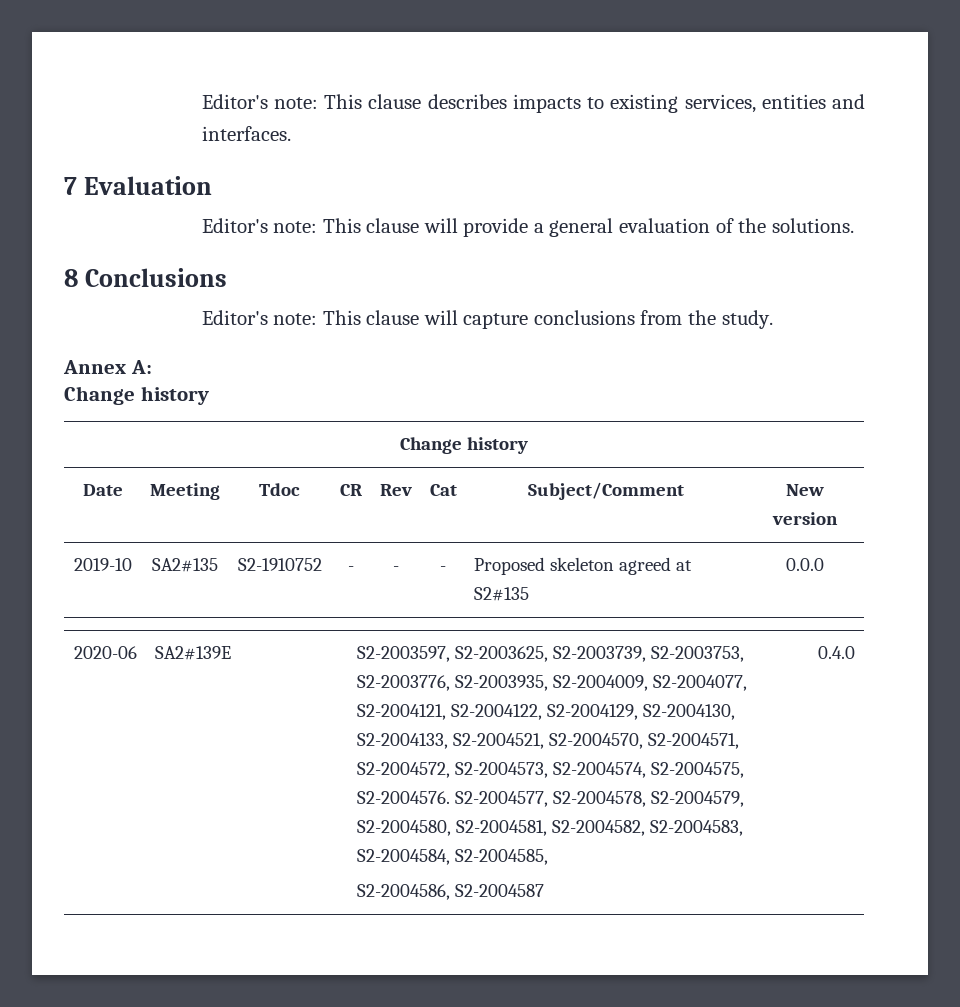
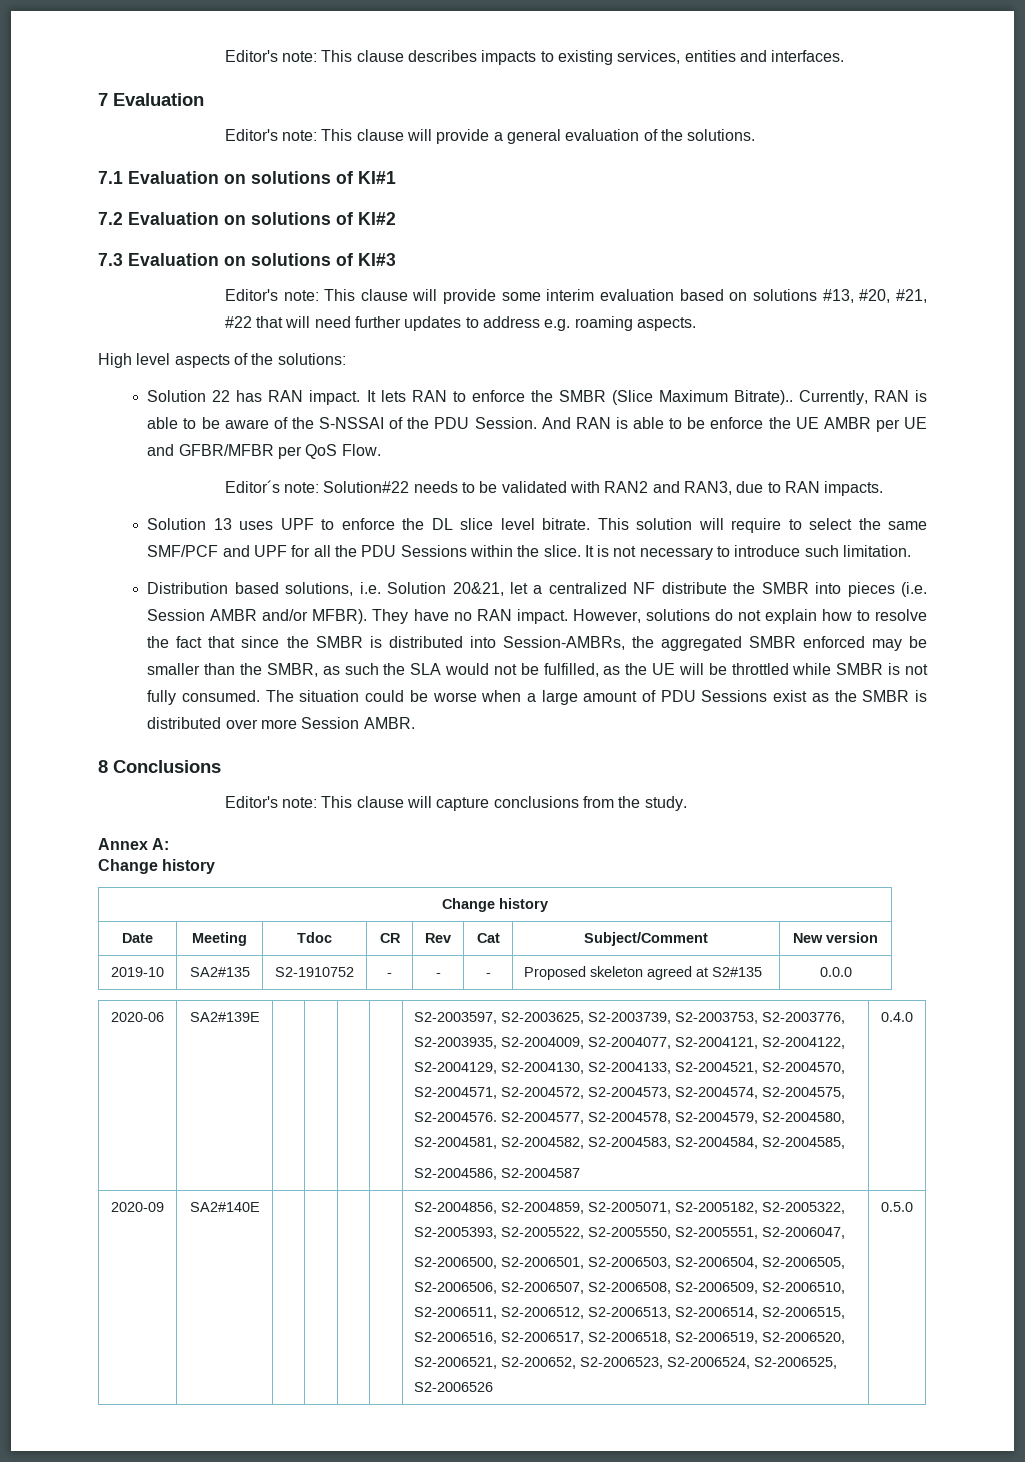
+ 7.1 Evaluation on solutions of KI#1
+ 7.2 Evaluation on solutions of KI#2
+ 7.3 Evaluation on solutions of KI#3
+ Editor's note: This clause will provide some interim evaluation based on solutions #13, #20, #21, #22 that will need further updates to address e.g. roaming aspects.
+ High level aspects of the solutions:
+ Solution 22 has RAN impact. It lets RAN to enforce the SMBR (Slice Maximum Bitrate).. Currently, RAN is able to be aware of the S-NSSAI of the PDU Session. And RAN is able to be enforce the UE AMBR per UE and GFBR/MFBR per QoS Flow.
+ Editor´s note: Solution#22 needs to be validated with RAN2 and RAN3, due to RAN impacts.
+ Solution 13 uses UPF to enforce the DL slice level bitrate. This solution will require to select the same SMF/PCF and UPF for all the PDU Sessions within the slice. It is not necessary to introduce such limitation.
+ Distribution based solutions, i.e. Solution 20&21, let a centralized NF distribute the SMBR into pieces (i.e. Session AMBR and/or MFBR). They have no RAN impact. However, solutions do not explain how to resolve the fact that since the SMBR is distributed into Session-AMBRs, the aggregated SMBR enforced may be smaller than the SMBR, as such the SLA would not be fulfilled, as the UE will be throttled while SMBR is not fully consumed. The situation could be worse when a large amount of PDU Sessions exist as the SMBR is distributed over more Session AMBR.
+ 2020-09 | SA2#140E | | | | | S2-2004856, S2-2004859, S2-2005071, S2-2005182, S2-2005322, S2-2005393, S2-2005522, S2-2005550, S2-2005551, S2-2006047,
+ S2-2006500, S2-2006501, S2-2006503, S2-2006504, S2-2006505, S2-2006506, S2-2006507, S2-2006508, S2-2006509, S2-2006510, S2-2006511, S2-2006512, S2-2006513, S2-2006514, S2-2006515, S2-2006516, S2-2006517, S2-2006518, S2-2006519, S2-2006520, S2-2006521, S2-200652, S2-2006523, S2-2006524, S2-2006525, S2-2006526 | 0.5.0

